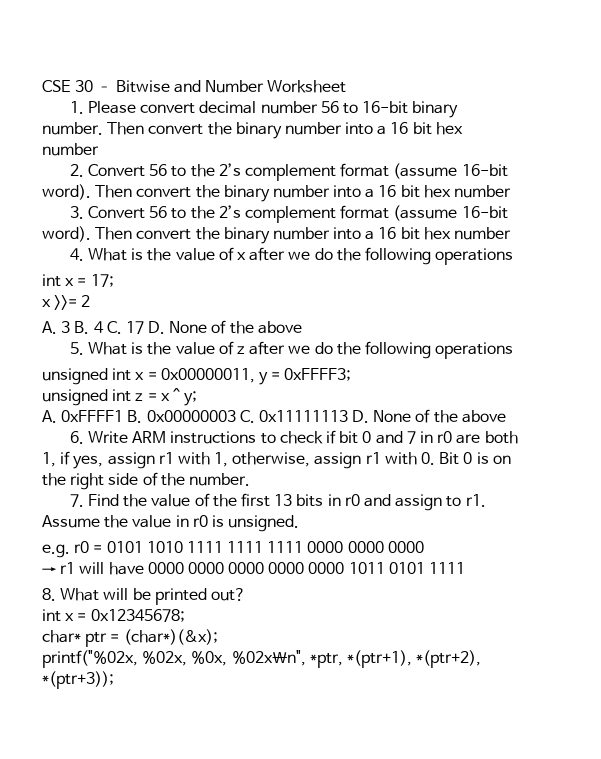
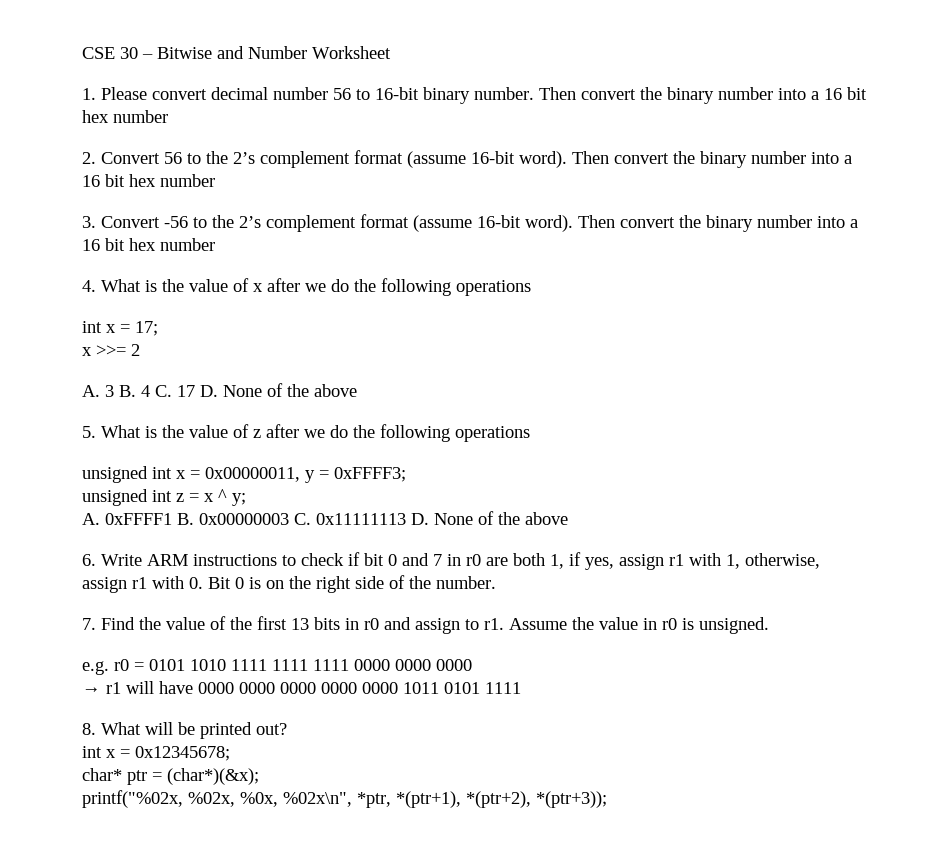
- 3. Convert 56 to the 2’s complement format (assume 16-bit word).
+ 3. Convert -56 to the 2’s complement format (assume 16-bit word).

